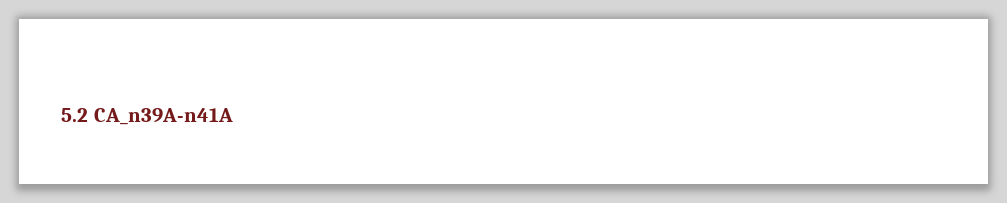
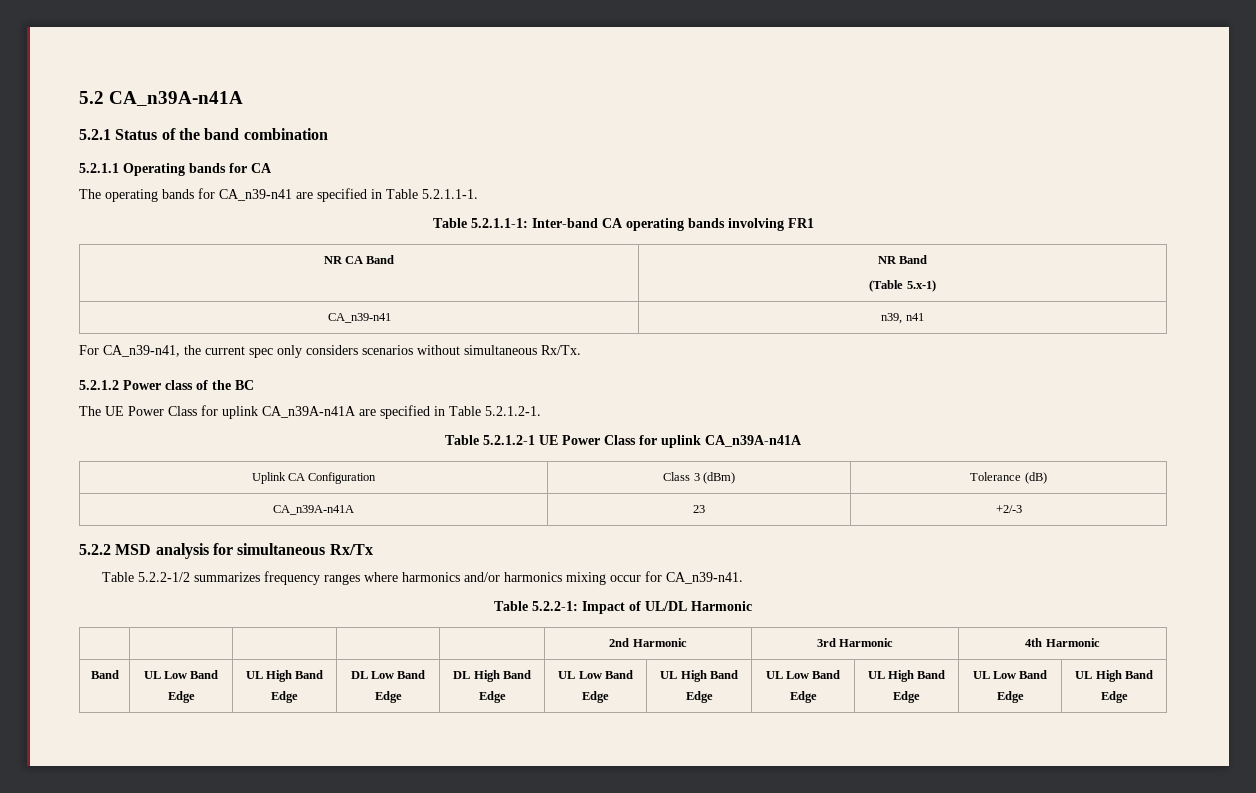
+ 5.2.1 Status of the band combination
+ 5.2.1.1 Operating bands for CA
+ The operating bands for CA_n39-n41 are specified in Table 5.2.1.1-1.
+ Table 5.2.1.1-1: Inter-band CA operating bands involving FR1
+ NR CA Band | NR Band
+ (Table 5.x-1)
+ CA_n39-n41 | n39, n41
+ For CA_n39-n41, the current spec only considers scenarios without simultaneous Rx/Tx.
+ 5.2.1.2 Power class of the BC
+ The UE Power Class for uplink CA_n39A-n41A are specified in Table 5.2.1.2-1.
+ Table 5.2.1.2-1 UE Power Class for uplink CA_n39A-n41A
+ Uplink CA Configuration | Class 3 (dBm) | Tolerance (dB)
+ CA_n39A-n41A | 23 | +2/-3
+ 5.2.2 MSD analysis for simultaneous Rx/Tx
+ Table 5.2.2-1/2 summarizes frequency ranges where harmonics and/or harmonics mixing occur for CA_n39-n41.
+ Table 5.2.2-1: Impact of UL/DL Harmonic
+ | | | | | 2nd Harmonic | 3rd Harmonic | 4th Harmonic
+ Band | UL Low Band Edge | UL High Band Edge | DL Low Band Edge | DL High Band Edge | UL Low Band Edge | UL High Band Edge | UL Low Band Edge | UL High Band Edge | UL Low Band Edge | UL High Band Edge

